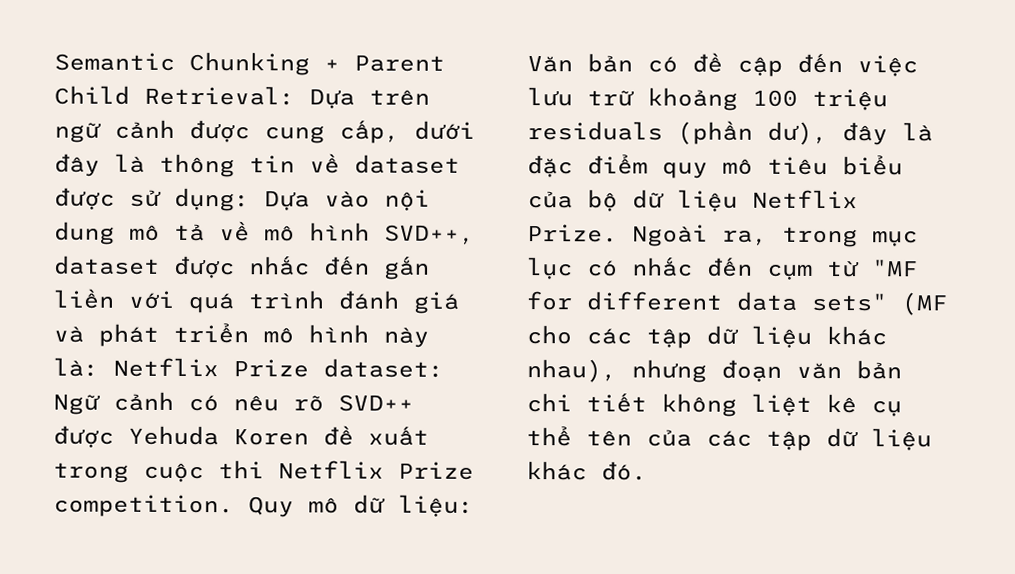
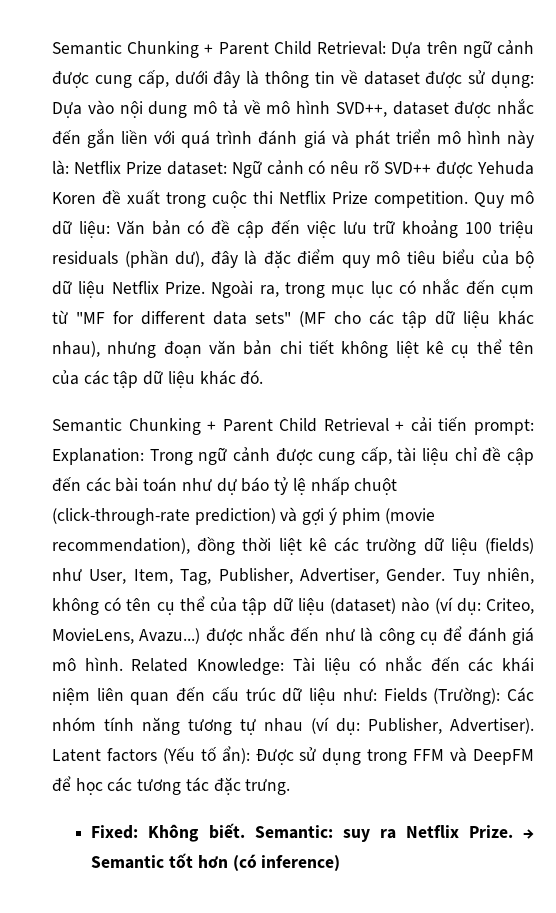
+ Semantic Chunking + Parent Child Retrieval + cải tiến prompt: Explanation: Trong ngữ cảnh được cung cấp, tài liệu chỉ đề cập đến các bài toán như dự báo tỷ lệ nhấp chuột (click-through-rate prediction) và gợi ý phim (movie recommendation), đồng thời liệt kê các trường dữ liệu (fields) như User, Item, Tag, Publisher, Advertiser, Gender. Tuy nhiên, không có tên cụ thể của tập dữ liệu (dataset) nào (ví dụ: Criteo, MovieLens, Avazu...) được nhắc đến như là công cụ để đánh giá mô hình. Related Knowledge: Tài liệu có nhắc đến các khái niệm liên quan đến cấu trúc dữ liệu như: Fields (Trường): Các nhóm tính năng tương tự nhau (ví dụ: Publisher, Advertiser). Latent factors (Yếu tố ẩn): Được sử dụng trong FFM và DeepFM để học các tương tác đặc trưng.
+ Fixed: Không biết. Semantic: suy ra Netflix Prize. → Semantic tốt hơn (có inference)

